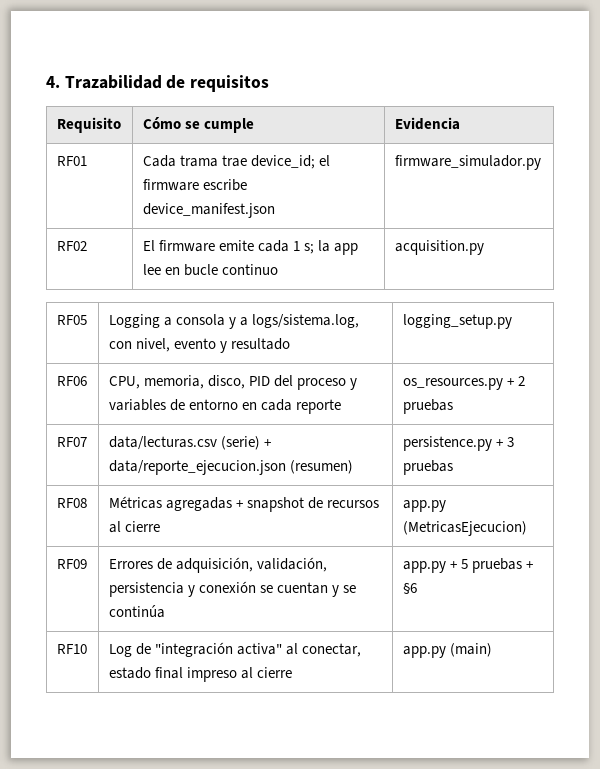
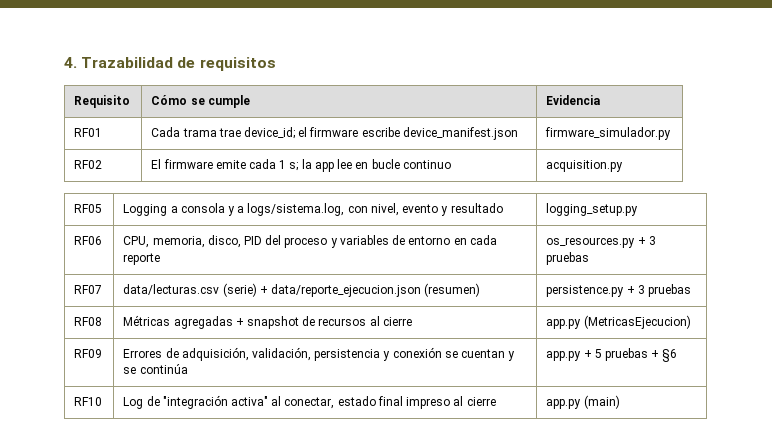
- RF06 | CPU, memoria, disco, PID del proceso y variables de entorno en cada reporte | os_resources.py + 2 pruebas
+ RF06 | CPU, memoria, disco, PID del proceso y variables de entorno en cada reporte | os_resources.py + 3 pruebas

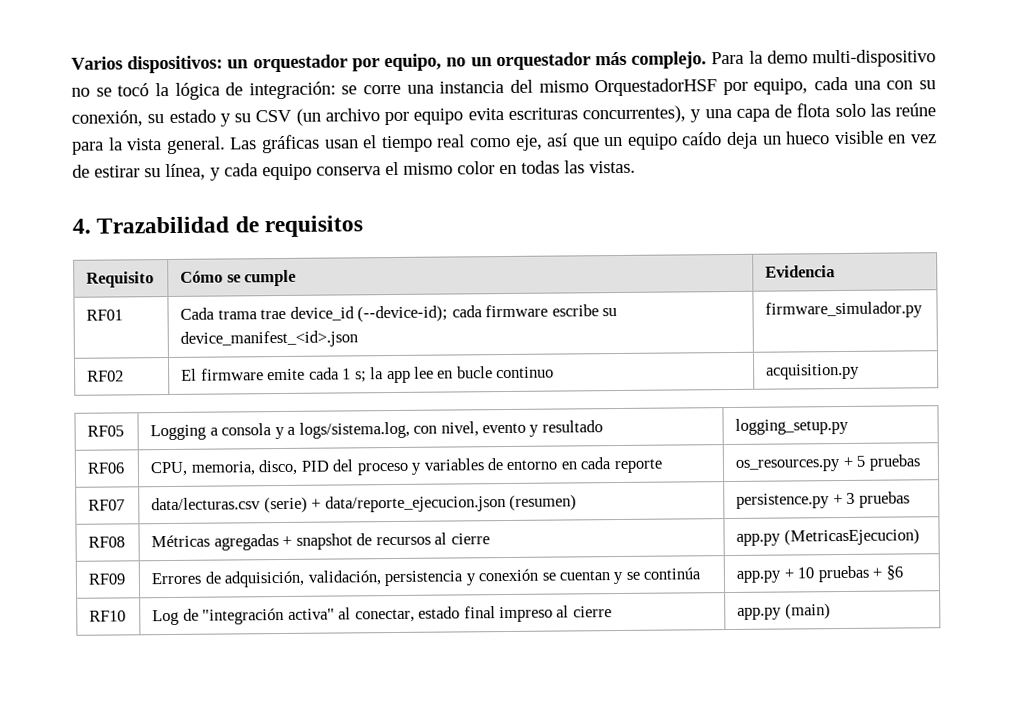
+ Varios dispositivos: un orquestador por equipo, no un orquestador más complejo. Para la demo multi-dispositivo no se tocó la lógica de integración: se corre una instancia del mismo OrquestadorHSF por equipo, cada una con su conexión, su estado y su CSV (un archivo por equipo evita escrituras concurrentes), y una capa de flota solo las reúne para la vista general. Las gráficas usan el tiempo real como eje, así que un equipo caído deja un hueco visible en vez de estirar su línea, y cada equipo conserva el mismo color en todas las vistas.
- RF01 | Cada trama trae device_id; el firmware escribe device_manifest.json | firmware_simulador.py
+ RF01 | Cada trama trae device_id (--device-id); cada firmware escribe su device_manifest_<id>.json | firmware_simulador.py
- RF06 | CPU, memoria, disco, PID del proceso y variables de entorno en cada reporte | os_resources.py + 3 pruebas
+ RF06 | CPU, memoria, disco, PID del proceso y variables de entorno en cada reporte | os_resources.py + 5 pruebas
- RF09 | Errores de adquisición, validación, persistencia y conexión se cuentan y se continúa | app.py + 5 pruebas + §6
+ RF09 | Errores de adquisición, validación, persistencia y conexión se cuentan y se continúa | app.py + 10 pruebas + §6

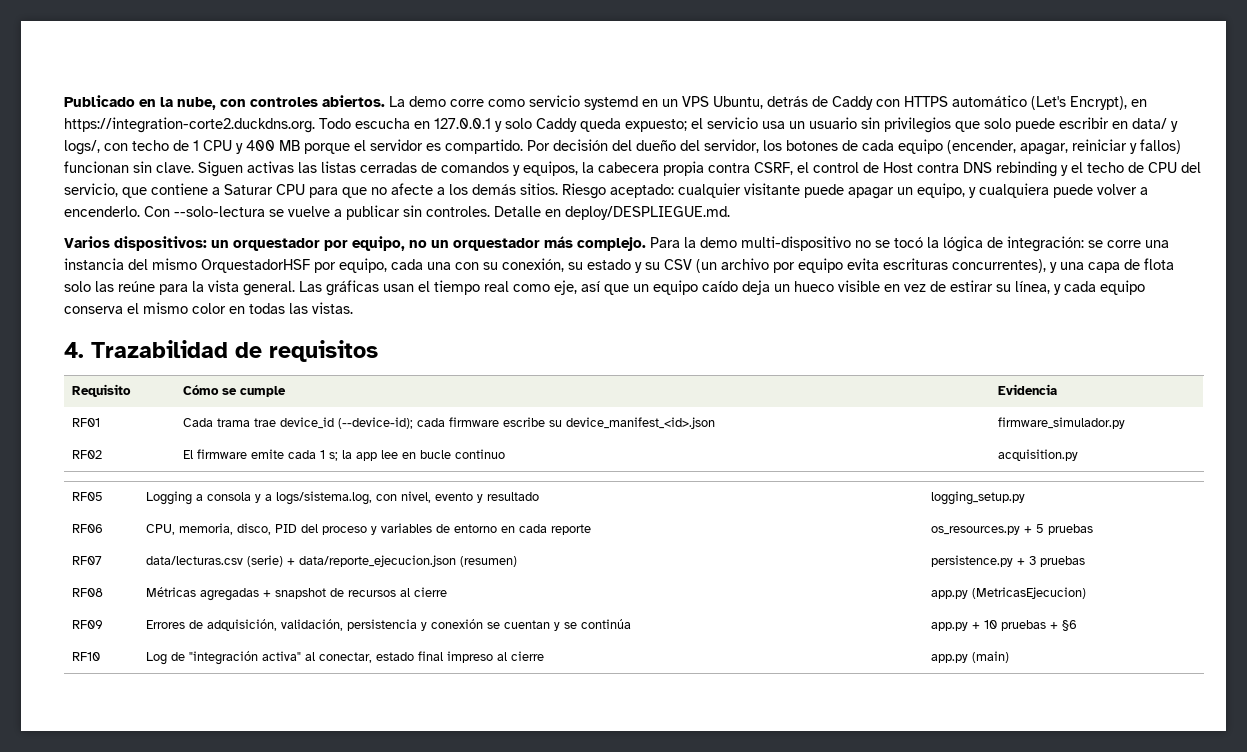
+ Publicado en la nube, con controles abiertos. La demo corre como servicio systemd en un VPS Ubuntu, detrás de Caddy con HTTPS automático (Let's Encrypt), en https://integration-corte2.duckdns.org. Todo escucha en 127.0.0.1 y solo Caddy queda expuesto; el servicio usa un usuario sin privilegios que solo puede escribir en data/ y logs/, con techo de 1 CPU y 400 MB porque el servidor es compartido. Por decisión del dueño del servidor, los botones de cada equipo (encender, apagar, reiniciar y fallos) funcionan sin clave. Siguen activas las listas cerradas de comandos y equipos, la cabecera propia contra CSRF, el control de Host contra DNS rebinding y el techo de CPU del servicio, que contiene a Saturar CPU para que no afecte a los demás sitios. Riesgo aceptado: cualquier visitante puede apagar un equipo, y cualquiera puede volver a encenderlo. Con --solo-lectura se vuelve a publicar sin controles. Detalle en deploy/DESPLIEGUE.md.

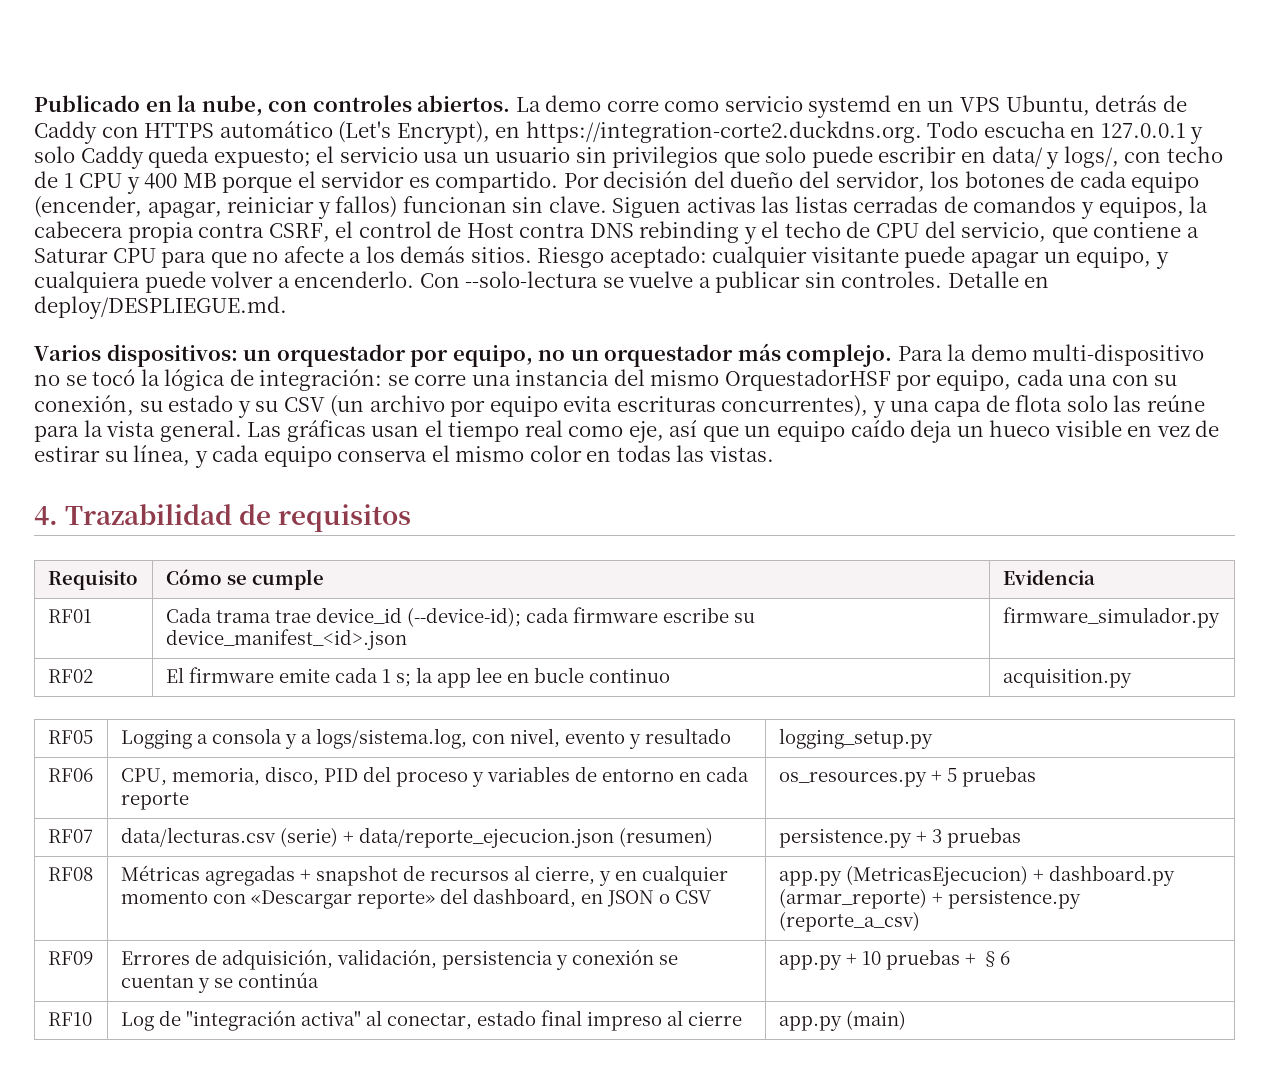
- RF08 | Métricas agregadas + snapshot de recursos al cierre | app.py (MetricasEjecucion)
+ RF08 | Métricas agregadas + snapshot de recursos al cierre, y en cualquier momento con «Descargar reporte» del dashboard, en JSON o CSV | app.py (MetricasEjecucion) + dashboard.py (armar_reporte) + persistence.py (reporte_a_csv)

